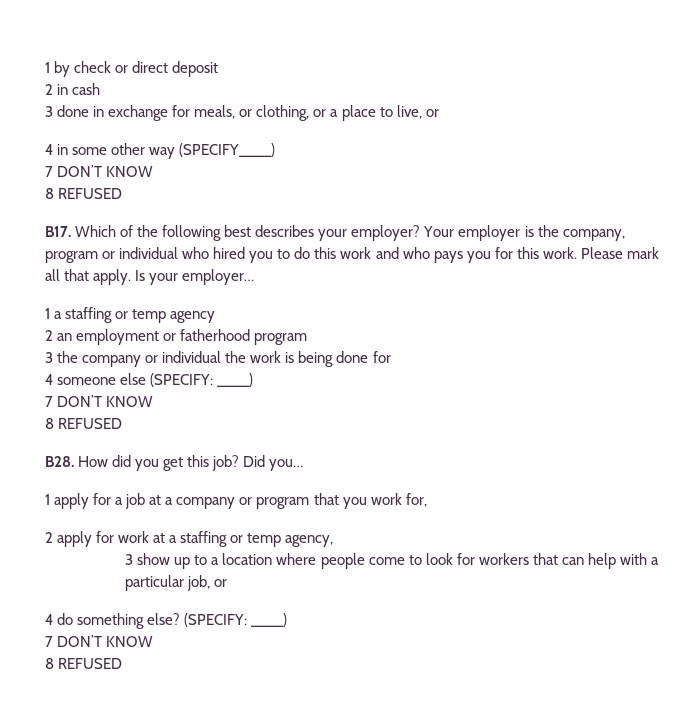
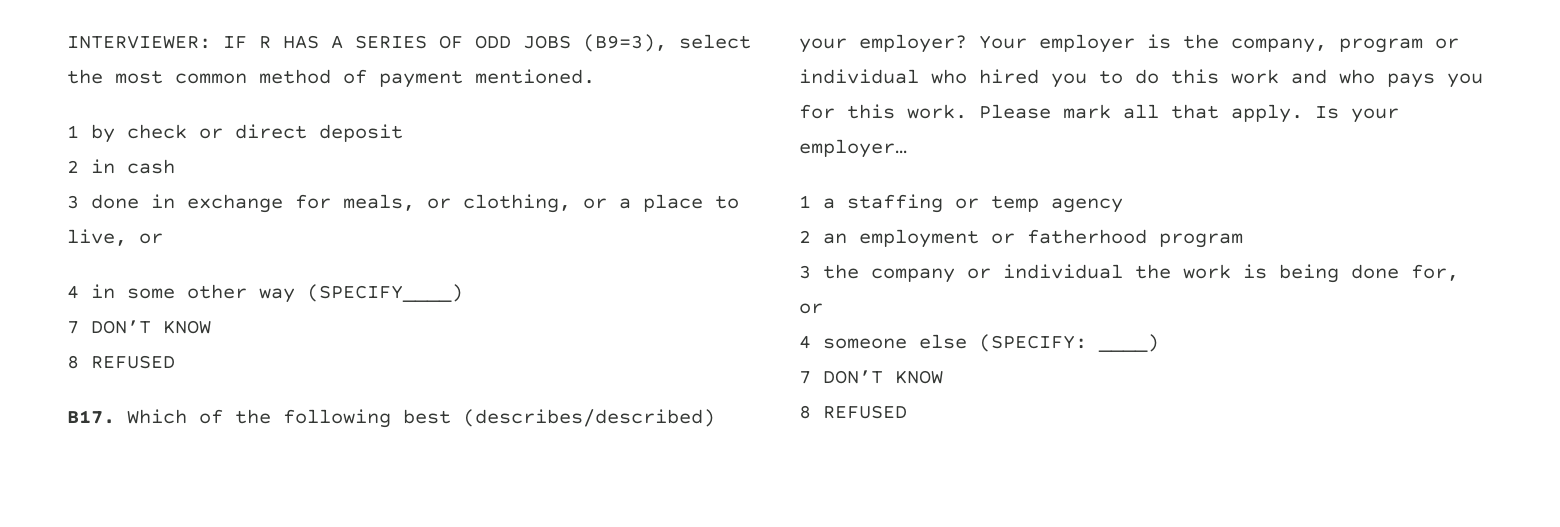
+ INTERVIEWER: IF R HAS A SERIES OF ODD JOBS (B9=3), select the most common method of payment mentioned.
- B17. Which of the following best describes your employer?
+ B17. Which of the following best (describes/described) your employer?
- 3 the company or individual the work is being done for
+ 3 the company or individual the work is being done for, or
- B28. How did you get this job? Did you…
- 1 apply for a job at a company or program that you work for,
- 2 apply for work at a staffing or temp agency,
- 3 show up to a location where people come to look for workers that can help with a particular job, or
- 4 do something else? (SPECIFY: ____)
- 7 DON’T KNOW
- 8 REFUSED

